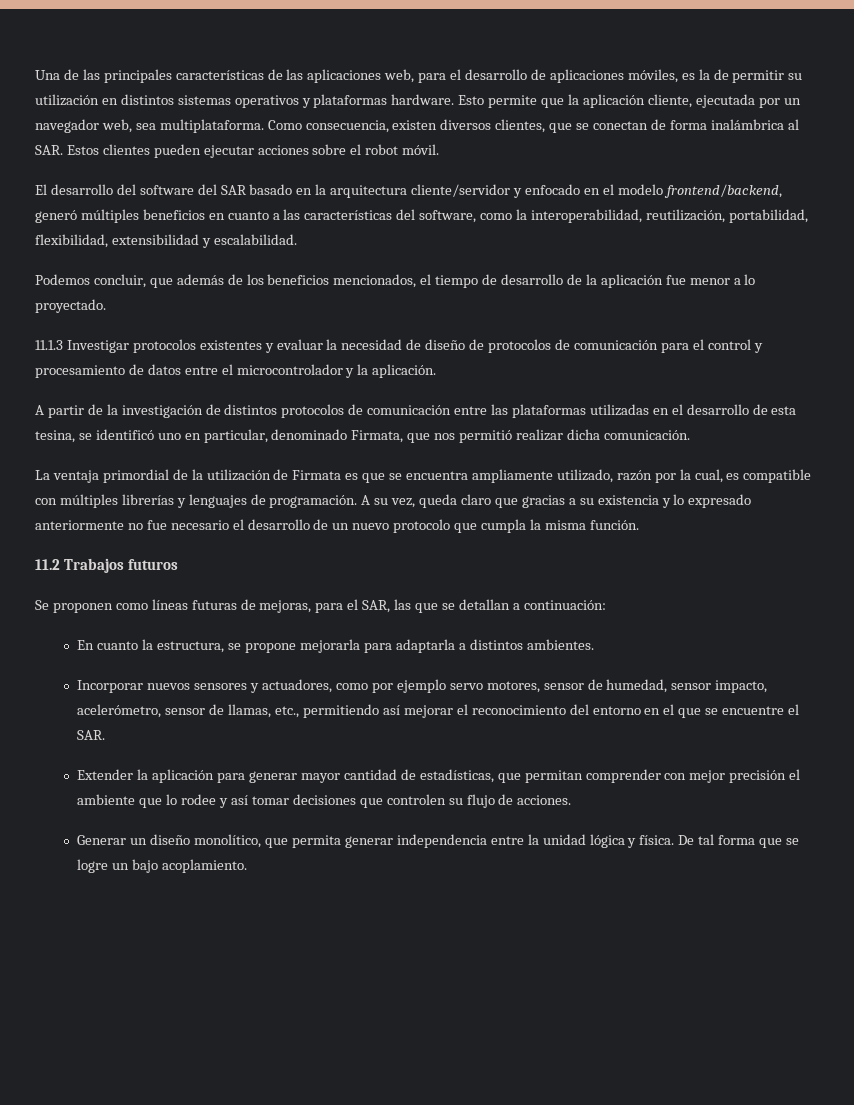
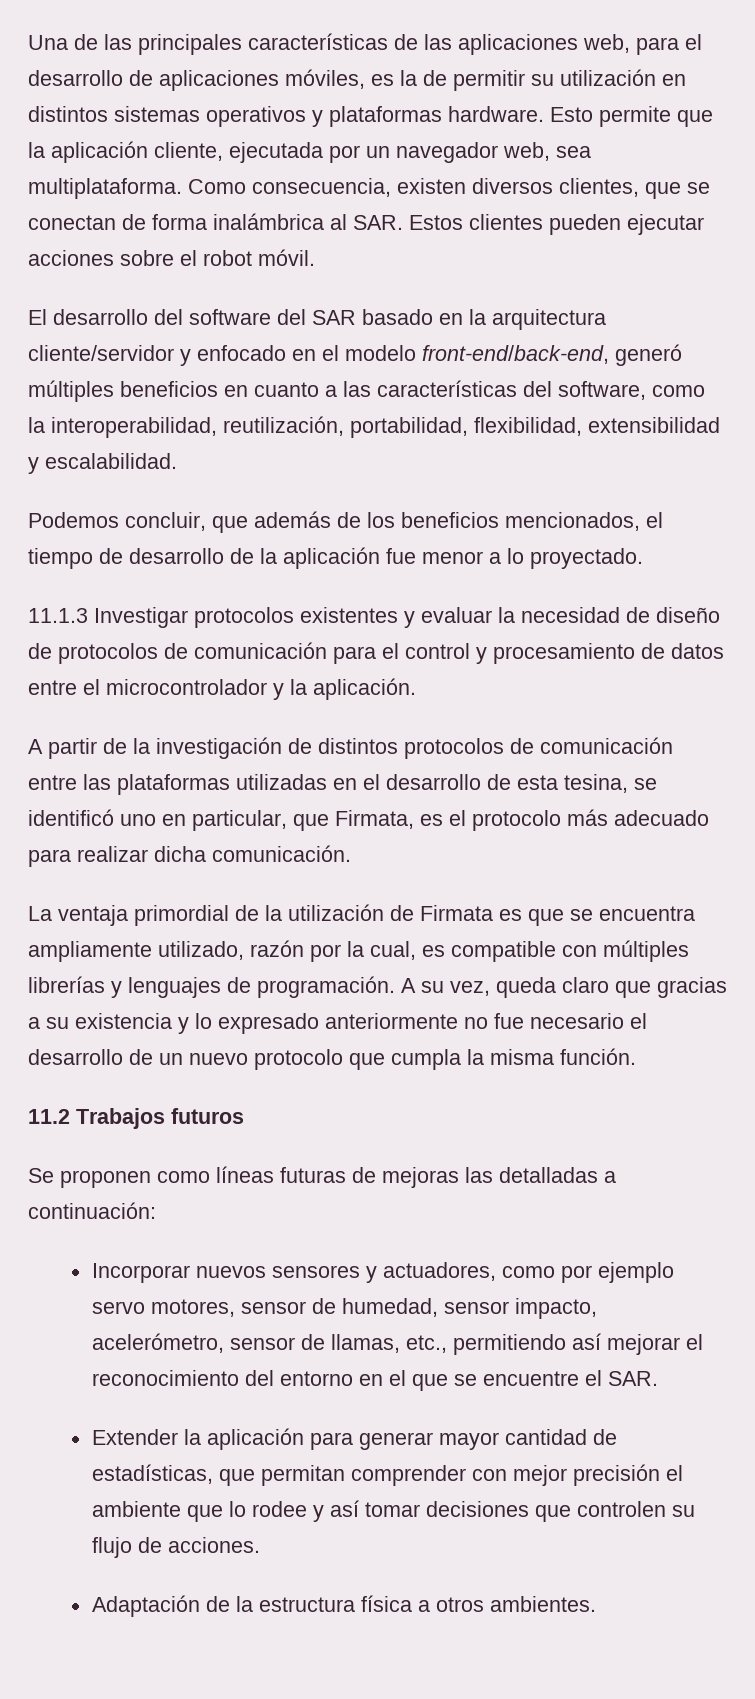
- El desarrollo del software del SAR basado en la arquitectura cliente/servidor y enfocado en el modelo frontend/backend, generó múltiples beneficios en cuanto a las características del software, como la interoperabilidad, reutilización, portabilidad, flexibilidad, extensibilidad y escalabilidad.
+ El desarrollo del software del SAR basado en la arquitectura cliente/servidor y enfocado en el modelo front-end/back-end, generó múltiples beneficios en cuanto a las características del software, como la interoperabilidad, reutilización, portabilidad, flexibilidad, extensibilidad y escalabilidad.
- A partir de la investigación de distintos protocolos de comunicación entre las plataformas utilizadas en el desarrollo de esta tesina, se identificó uno en particular, denominado Firmata, que nos permitió realizar dicha comunicación.
+ A partir de la investigación de distintos protocolos de comunicación entre las plataformas utilizadas en el desarrollo de esta tesina, se identificó uno en particular, que Firmata, es el protocolo más adecuado para realizar dicha comunicación.
- Se proponen como líneas futuras de mejoras, para el SAR, las que se detallan a continuación:
- En cuanto la estructura, se propone mejorarla para adaptarla a distintos ambientes.
+ Se proponen como líneas futuras de mejoras las detalladas a continuación:
- Generar un diseño monolítico, que permita generar independencia entre la unidad lógica y física. De tal forma que se logre un bajo acoplamiento.
+ Adaptación de la estructura física a otros ambientes.

